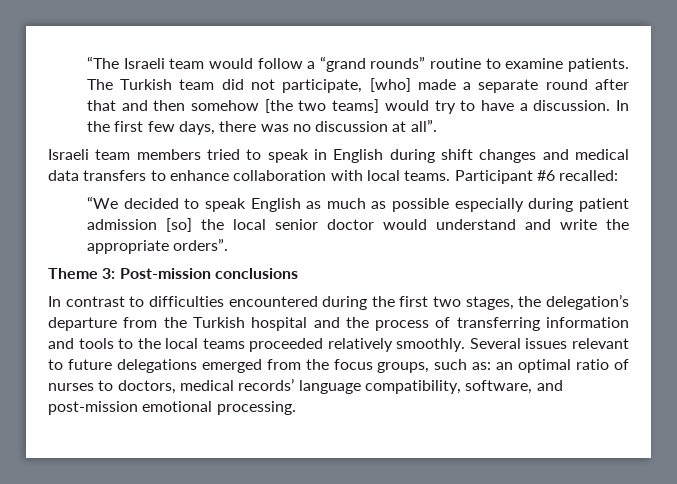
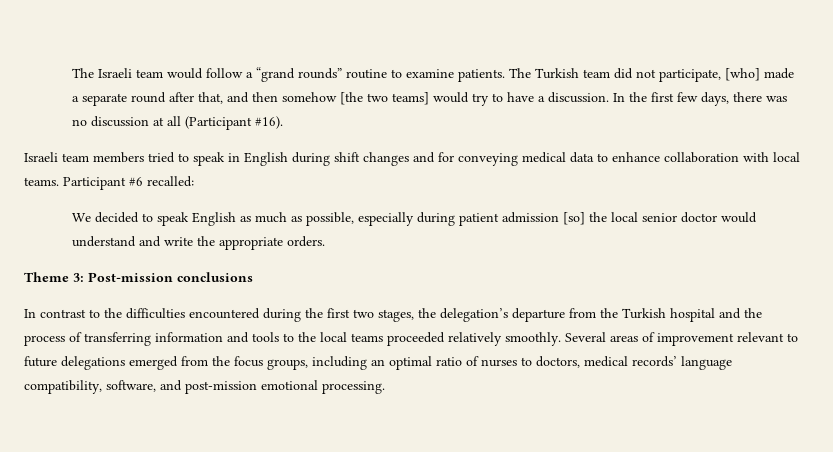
- “The Israeli team would follow a “grand rounds” routine to examine patients.
+ The Israeli team would follow a “grand rounds” routine to examine patients.
- The Turkish team did not participate, [who] made a separate round after that and then somehow [the two teams] would try to have a discussion.
+ The Turkish team did not participate, [who] made a separate round after that, and then somehow [the two teams] would try to have a discussion.
- In the first few days, there was no discussion at all”.
+ In the first few days, there was no discussion at all (Participant #16).
- Israeli team members tried to speak in English during shift changes and medical data transfers to enhance collaboration with local teams.
+ Israeli team members tried to speak in English during shift changes and for conveying medical data to enhance collaboration with local teams.
- “We decided to speak English as much as possible especially during patient admission [so] the local senior doctor would understand and write the appropriate orders”.
+ We decided to speak English as much as possible, especially during patient admission [so] the local senior doctor would understand and write the appropriate orders.
- In contrast to difficulties encountered during the first two stages, the delegation’s departure from the Turkish hospital and the process of transferring information and tools to the local teams proceeded relatively smoothly.
+ In contrast to the difficulties encountered during the first two stages, the delegation’s departure from the Turkish hospital and the process of transferring information and tools to the local teams proceeded relatively smoothly.
- Several issues relevant to future delegations emerged from the focus groups, such as: an optimal ratio of nurses to doctors, medical records’ language compatibility, software, and post-mission emotional processing.
+ Several areas of improvement relevant to future delegations emerged from the focus groups, including an optimal ratio of nurses to doctors, medical records’ language compatibility, software, and post-mission emotional processing.

